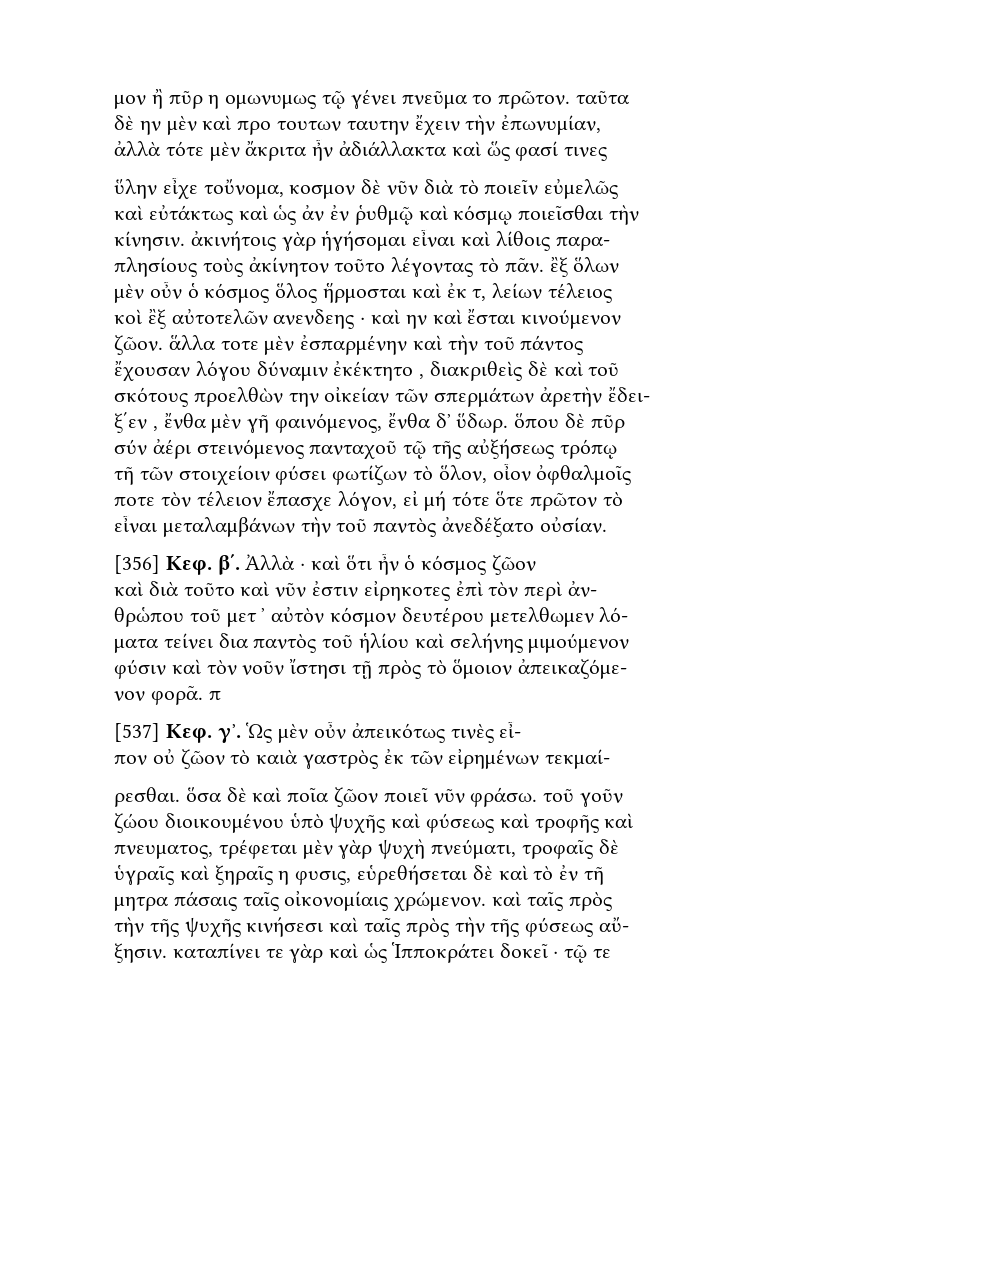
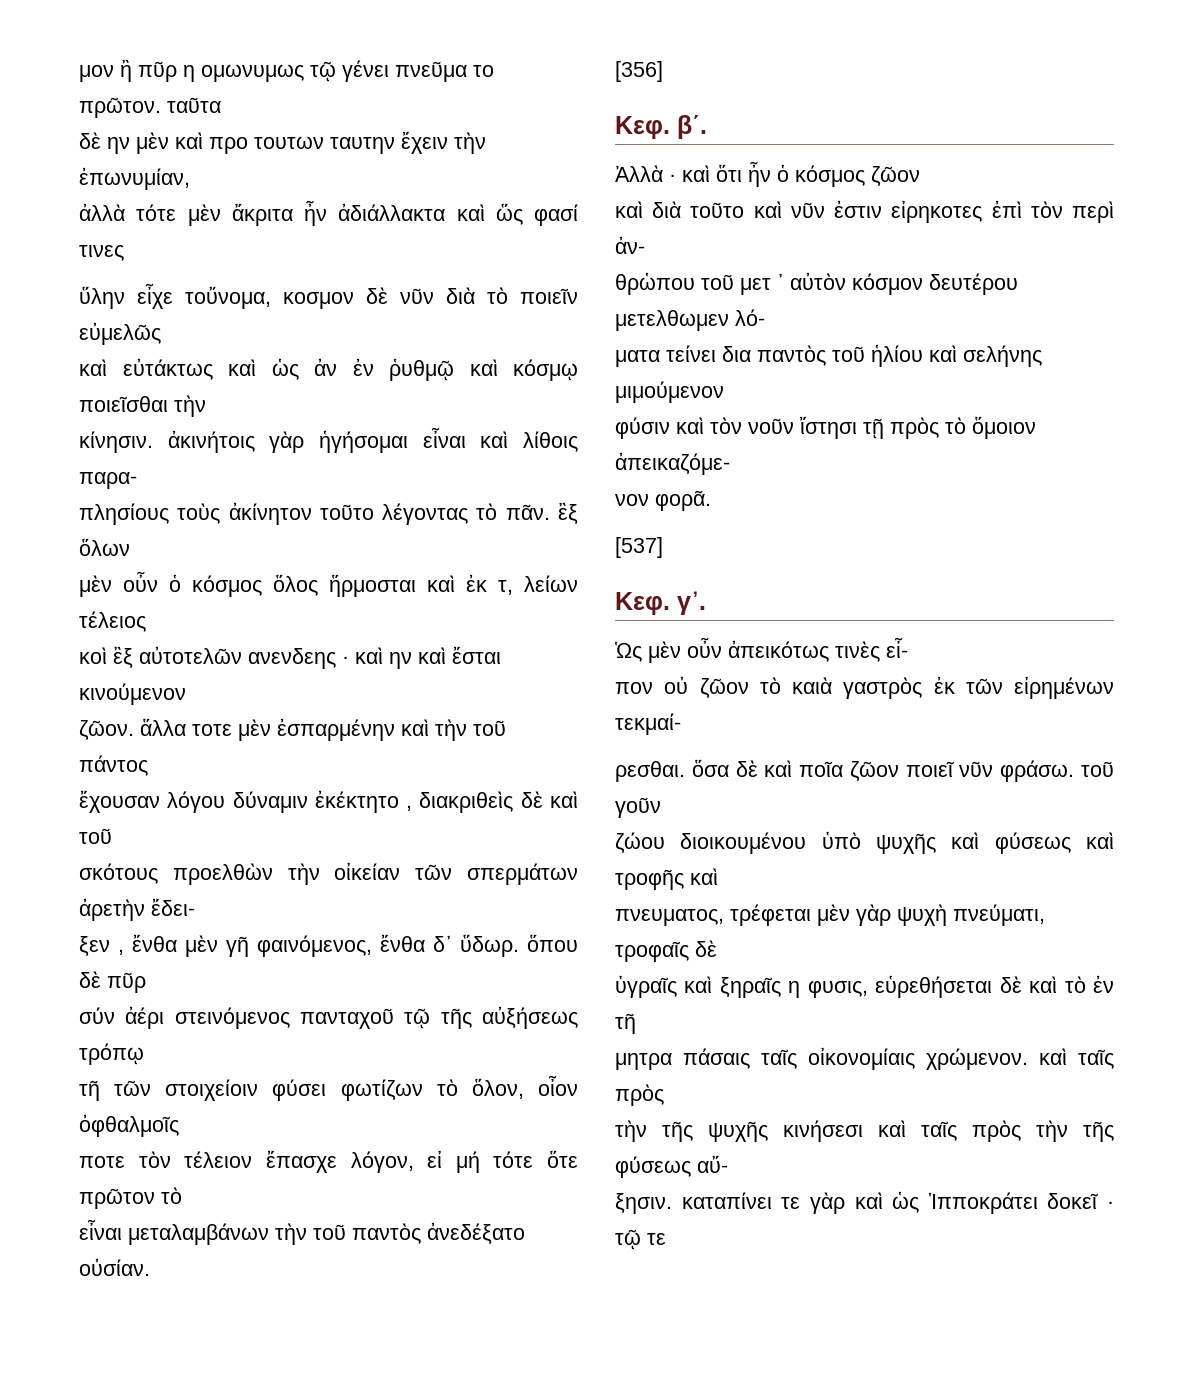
- σκότους προελθὼν την οἰκείαν τῶν σπερμάτων ἀρετὴν ἔδει-
+ σκότους προελθὼν τὴν οἰκείαν τῶν σπερμάτων ἀρετὴν ἔδει-
- ξ΄εν , ἔνθα μὲν γῆ φαινόμενος, ἔνθα δ᾽ ὕδωρ. ὅπου δὲ πῦρ
+ ξεν , ἔνθα μὲν γῆ φαινόμενος, ἔνθα δ᾽ ὕδωρ. ὅπου δὲ πῦρ
- [356] Κεφ. β΄. Ἀλλὰ · καὶ ὅτι ἦν ὁ κόσμος ζῶον
+ [356]
+ Κεφ. β΄.
+ Ἀλλὰ · καὶ ὅτι ἦν ὁ κόσμος ζῶον
- νον φορᾶ. π
+ νον φορᾶ.
- [537] Κεφ. γ᾽. Ὡς μὲν οὖν ἀπεικότως τινὲς εἶ-
+ [537]
+ Κεφ. γ᾽.
+ Ὡς μὲν οὖν ἀπεικότως τινὲς εἶ-

